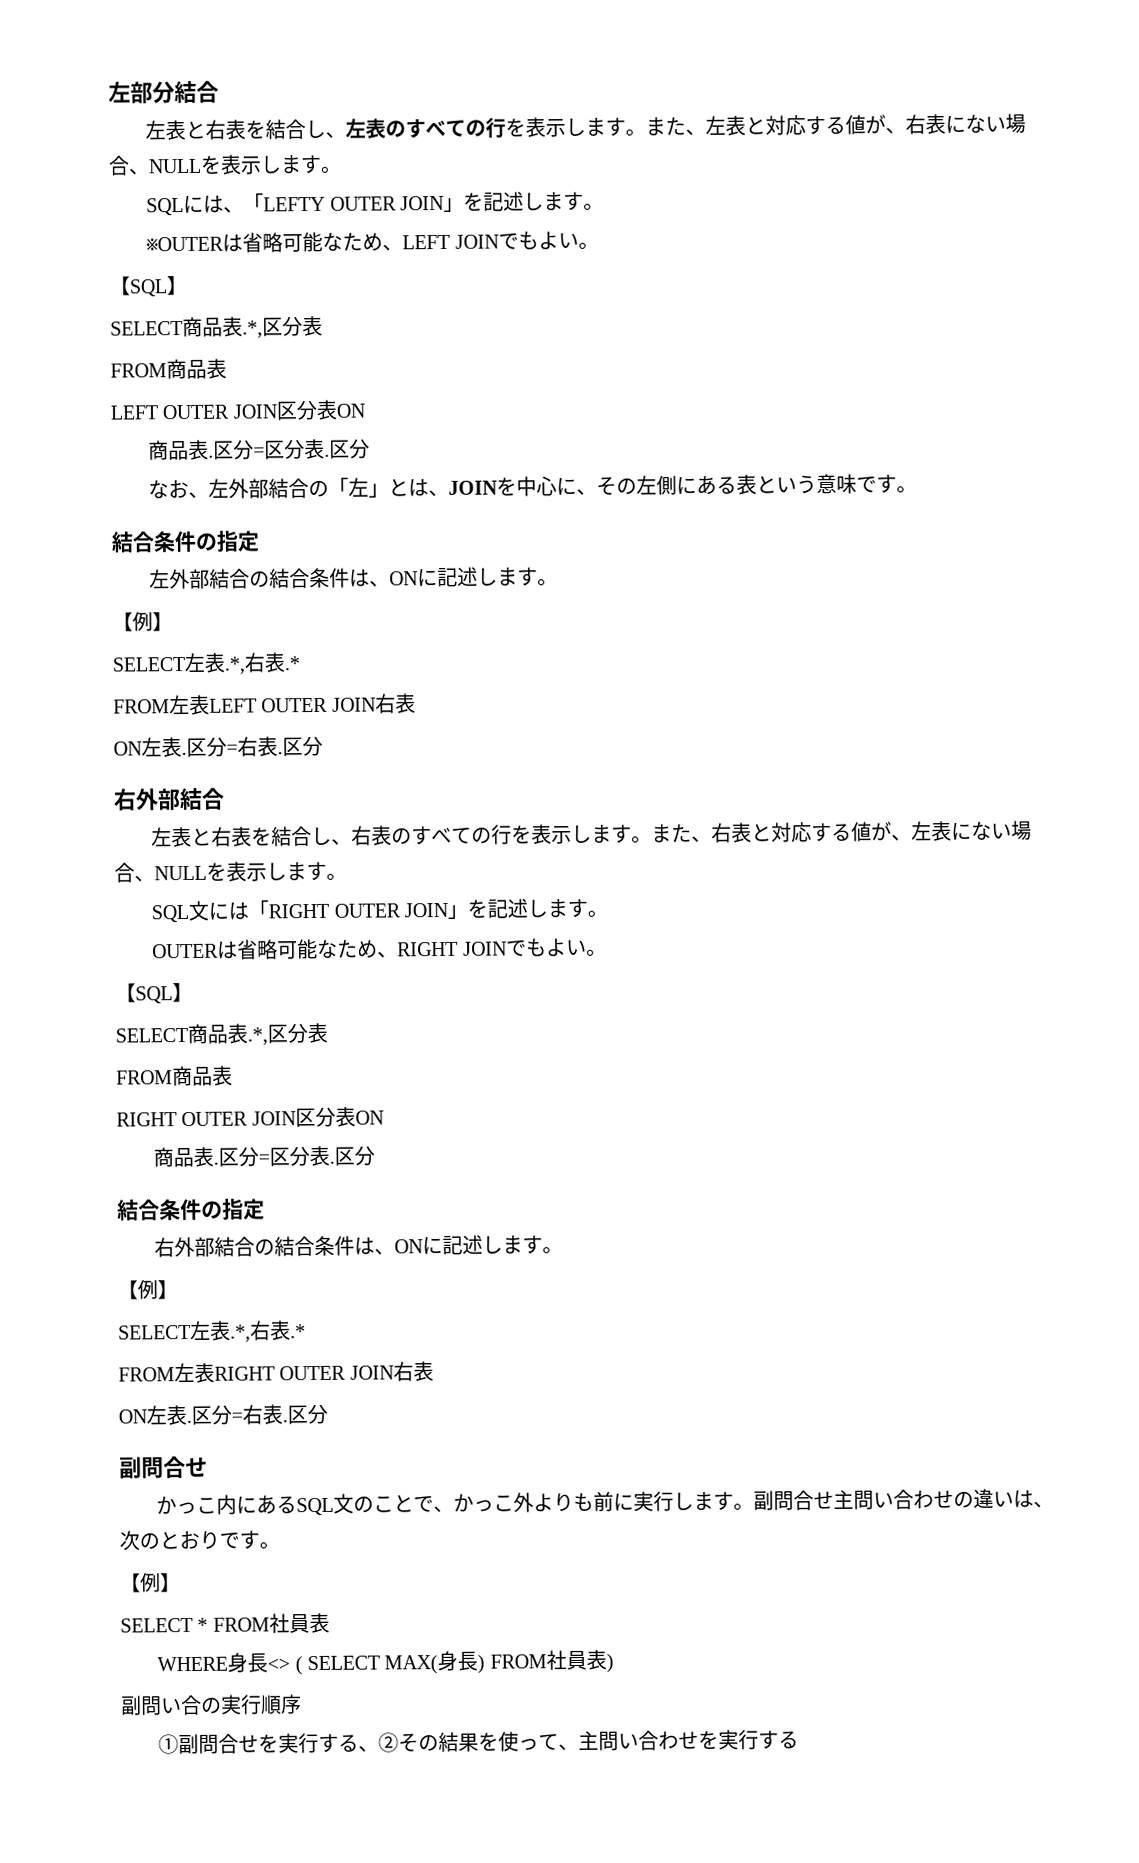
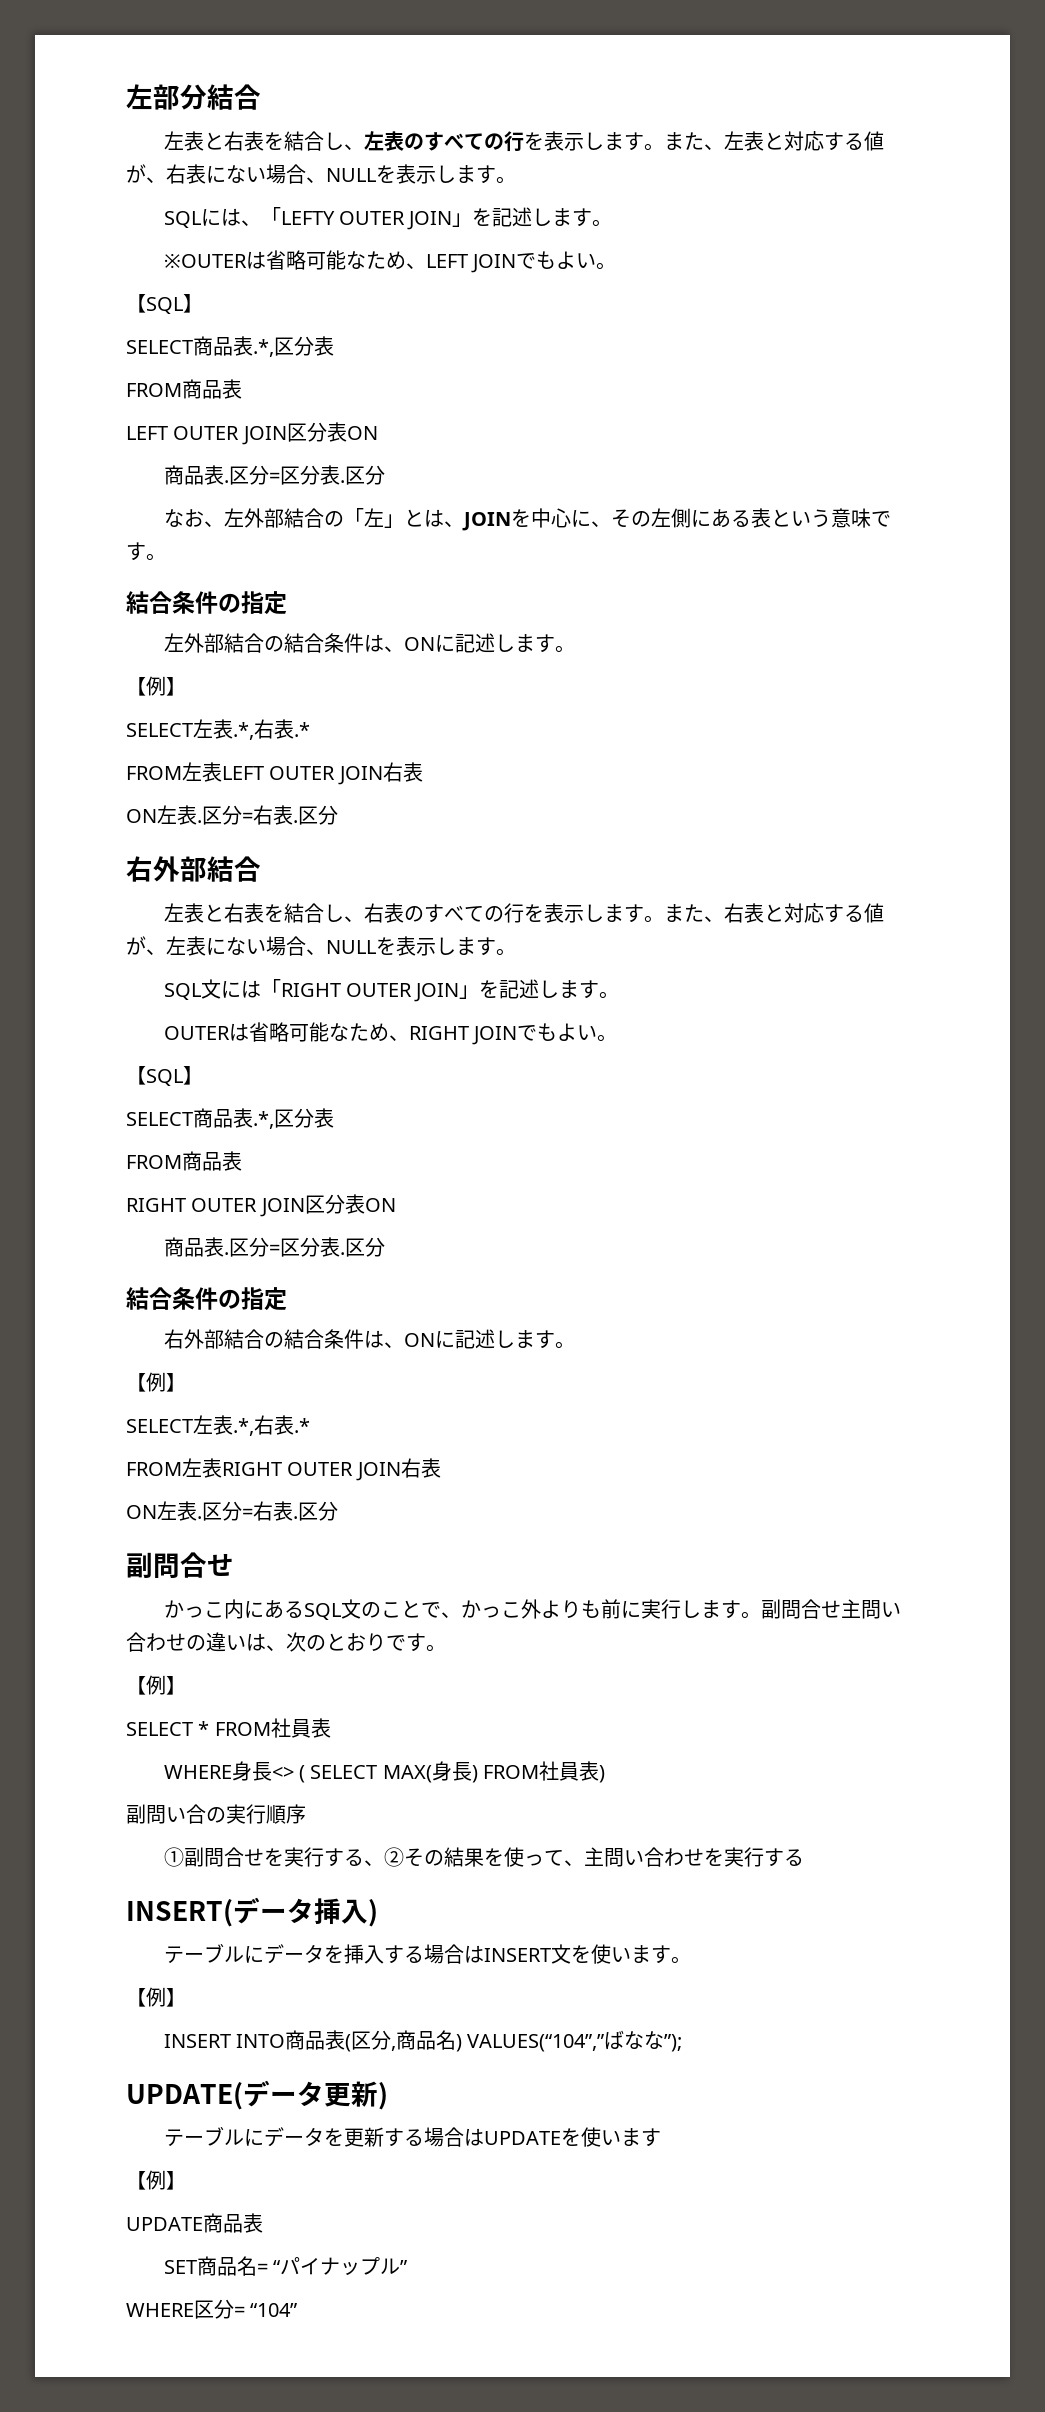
+ INSERT(データ挿入)
+ テーブルにデータを挿入する場合はINSERT文を使います。
+ 【例】
+ INSERT INTO商品表(区分,商品名) VALUES(“104”,”ばなな”);
+ UPDATE(データ更新)
+ テーブルにデータを更新する場合はUPDATEを使います
+ 【例】
+ UPDATE商品表
+ SET商品名= “パイナップル”
+ WHERE区分= “104”

